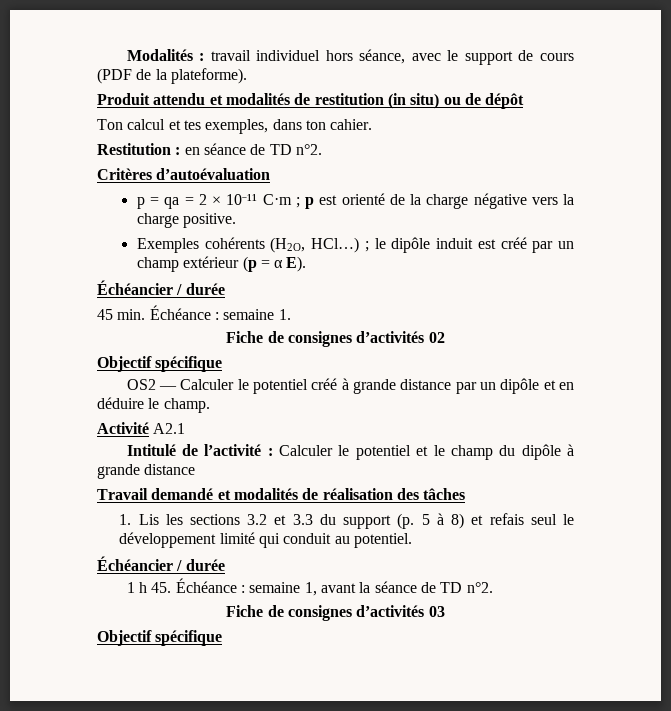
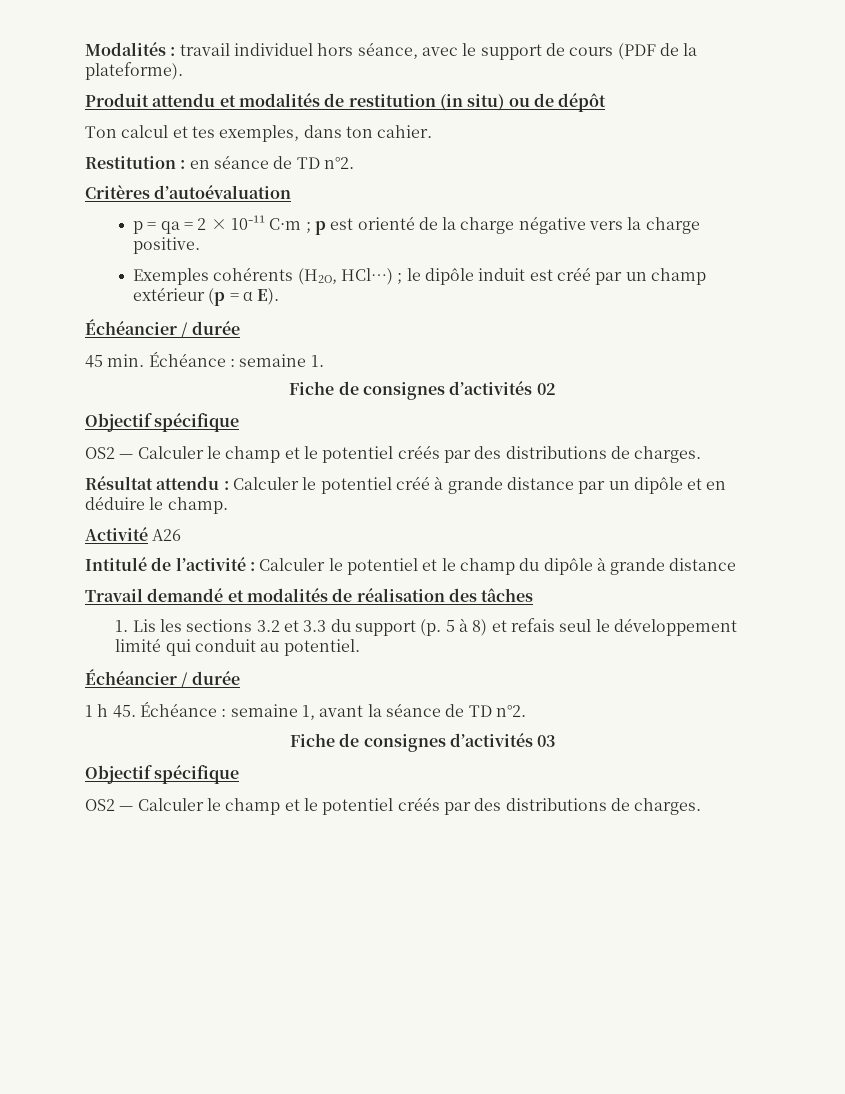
  Fiche de consignes d’activités 02
  Objectif spécifique
- OS2 — Calculer le potentiel créé à grande distance par un dipôle et en déduire le champ.
+ OS2 — Calculer le champ et le potentiel créés par des distributions de charges.
+ Résultat attendu : Calculer le potentiel créé à grande distance par un dipôle et en déduire le champ.
- Activité A2.1
+ Activité A26
  Fiche de consignes d’activités 03
  Objectif spécifique
+ OS2 — Calculer le champ et le potentiel créés par des distributions de charges.

